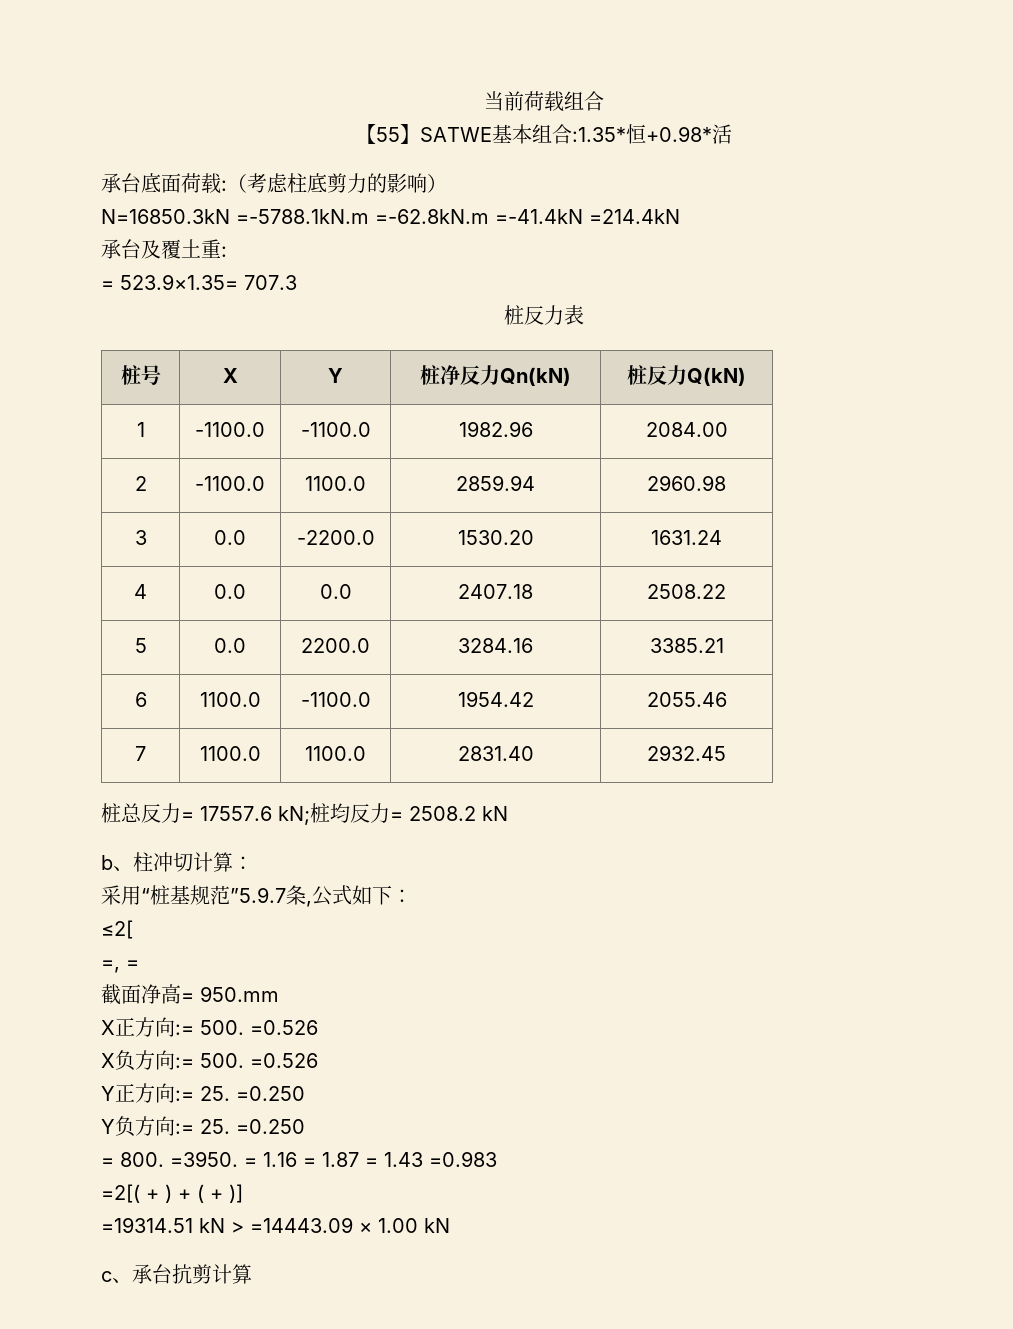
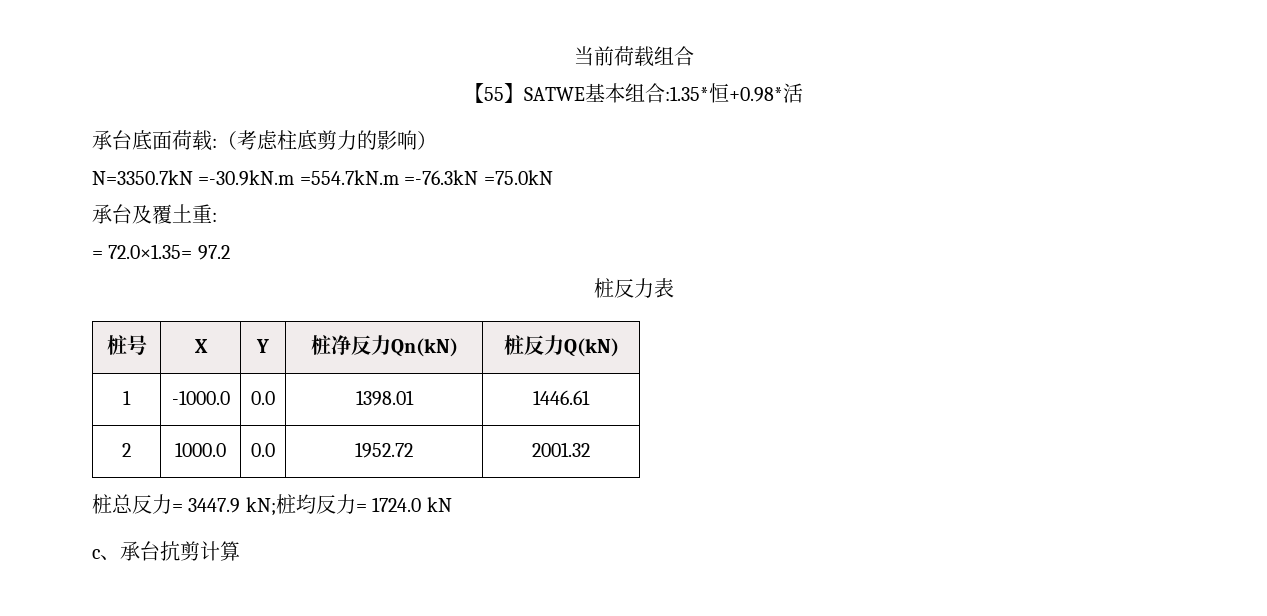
- N=16850.3kN =-5788.1kN.m =-62.8kN.m =-41.4kN =214.4kN
+ N=3350.7kN =-30.9kN.m =554.7kN.m =-76.3kN =75.0kN
- = 523.9×1.35= 707.3
+ = 72.0×1.35= 97.2
- 1 | -1100.0 | -1100.0 | 1982.96 | 2084.00
- 2 | -1100.0 | 1100.0 | 2859.94 | 2960.98
- 3 | 0.0 | -2200.0 | 1530.20 | 1631.24
- 4 | 0.0 | 0.0 | 2407.18 | 2508.22
- 5 | 0.0 | 2200.0 | 3284.16 | 3385.21
- 6 | 1100.0 | -1100.0 | 1954.42 | 2055.46
- 7 | 1100.0 | 1100.0 | 2831.40 | 2932.45
+ 1 | -1000.0 | 0.0 | 1398.01 | 1446.61
+ 2 | 1000.0 | 0.0 | 1952.72 | 2001.32
- 桩总反力= 17557.6 kN;桩均反力= 2508.2 kN
- b、柱冲切计算：
- 采用“桩基规范”5.9.7条,公式如下：
- ≤2[
- =, =
- 截面净高= 950.mm
- X正方向:= 500. =0.526
- X负方向:= 500. =0.526
- Y正方向:= 25. =0.250
- Y负方向:= 25. =0.250
- = 800. =3950. = 1.16 = 1.87 = 1.43 =0.983
- =2[( + ) + ( + )]
- =19314.51 kN > =14443.09 × 1.00 kN
+ 桩总反力= 3447.9 kN;桩均反力= 1724.0 kN

